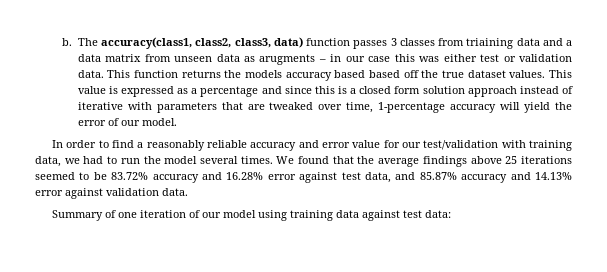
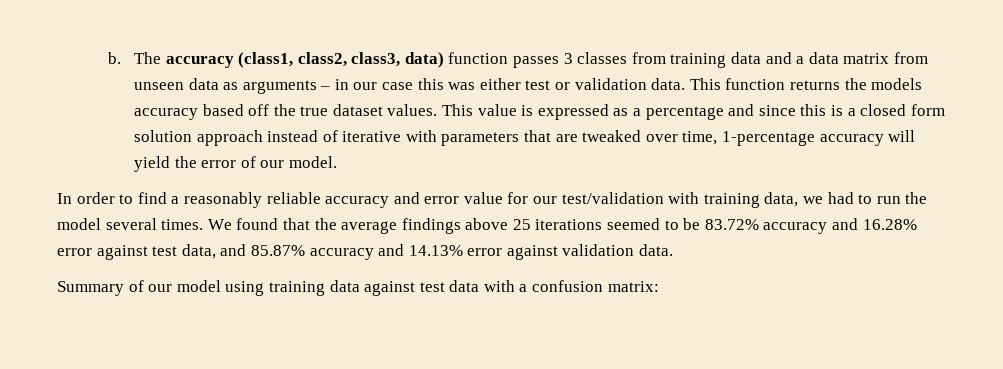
- The accuracy(class1, class2, class3, data) function passes 3 classes from triaining data and a data matrix from unseen data as arugments – in our case this was either test or validation data.
+ The accuracy (class1, class2, class3, data) function passes 3 classes from training data and a data matrix from unseen data as arguments – in our case this was either test or validation data.
- This function returns the models accuracy based based off the true dataset values.
+ This function returns the models accuracy based off the true dataset values.
- Summary of one iteration of our model using training data against test data:
+ Summary of our model using training data against test data with a confusion matrix:

